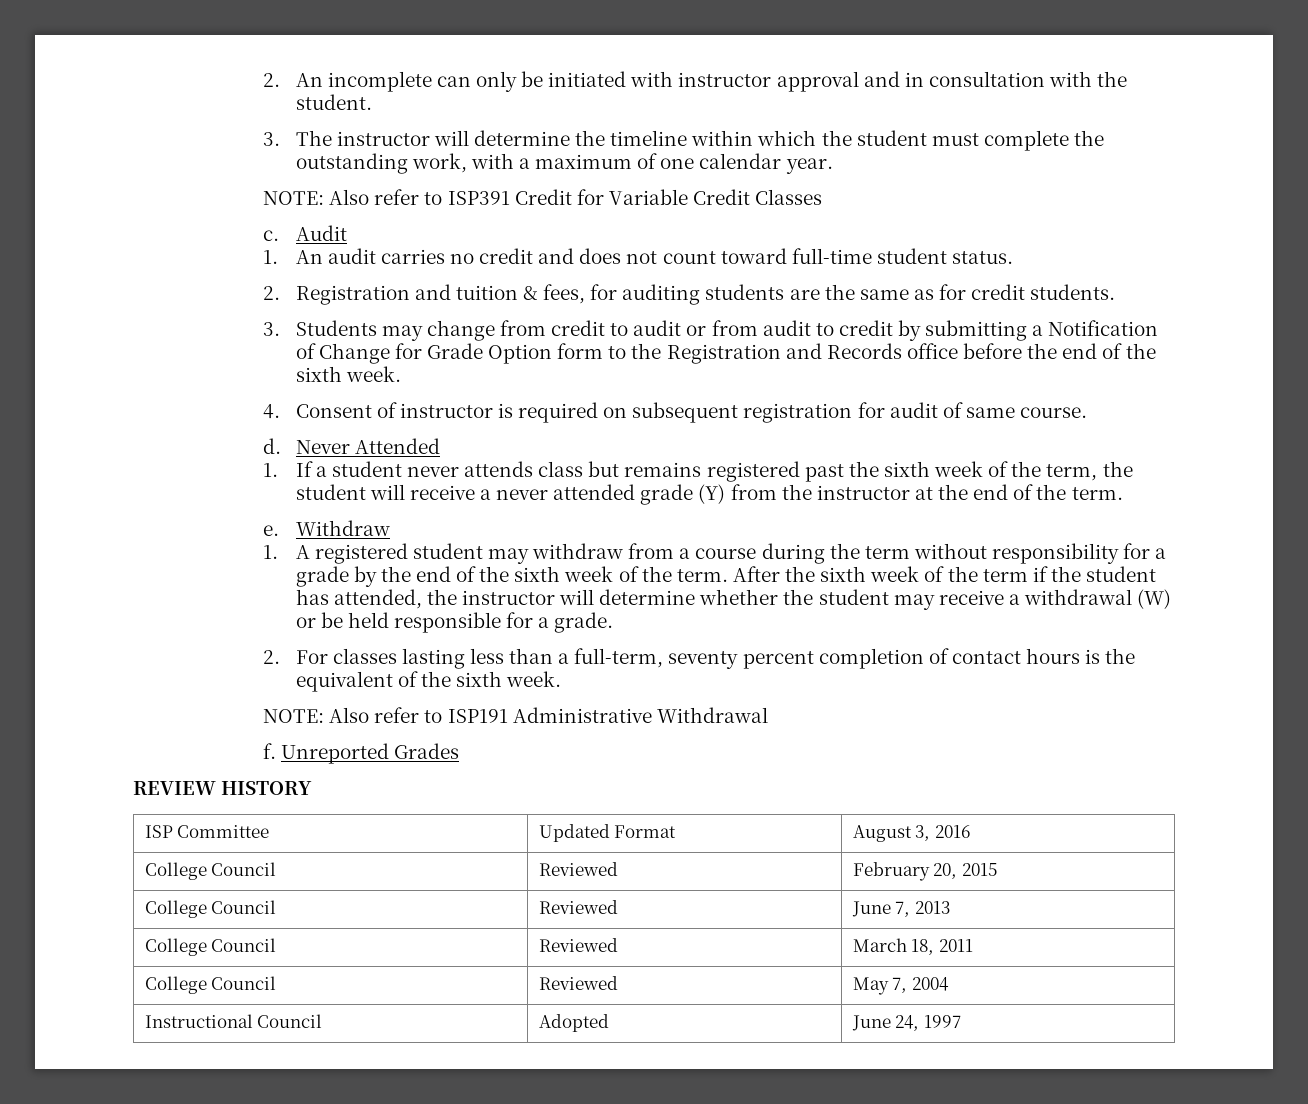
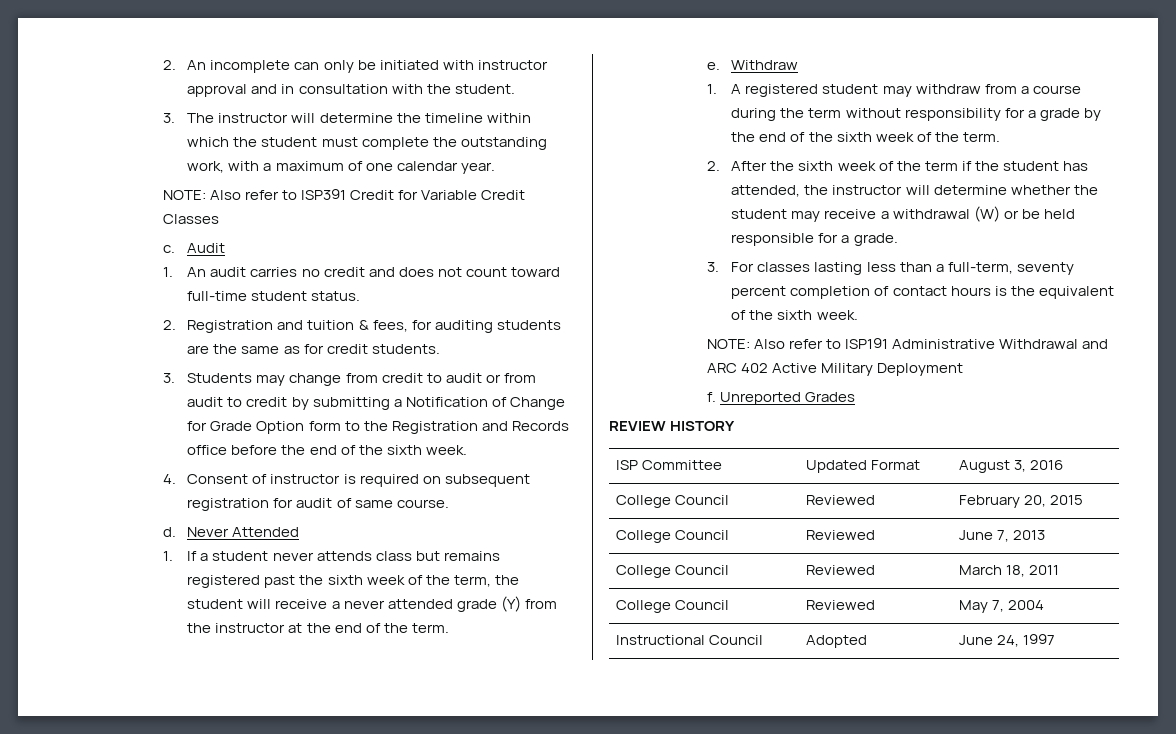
- 1. A registered student may withdraw from a course during the term without responsibility for a grade by the end of the sixth week of the term. After the sixth week of the term if the student has attended, the instructor will determine whether the student may receive a withdrawal (W) or be held responsible for a grade.
+ 1. A registered student may withdraw from a course during the term without responsibility for a grade by the end of the sixth week of the term.
+ 2. After the sixth week of the term if the student has attended, the instructor will determine whether the student may receive a withdrawal (W) or be held responsible for a grade.
- 2. For classes lasting less than a full-term, seventy percent completion of contact hours is the equivalent of the sixth week.
+ 3. For classes lasting less than a full-term, seventy percent completion of contact hours is the equivalent of the sixth week.
- NOTE: Also refer to ISP191 Administrative Withdrawal
+ NOTE: Also refer to ISP191 Administrative Withdrawal and ARC 402 Active Military Deployment

